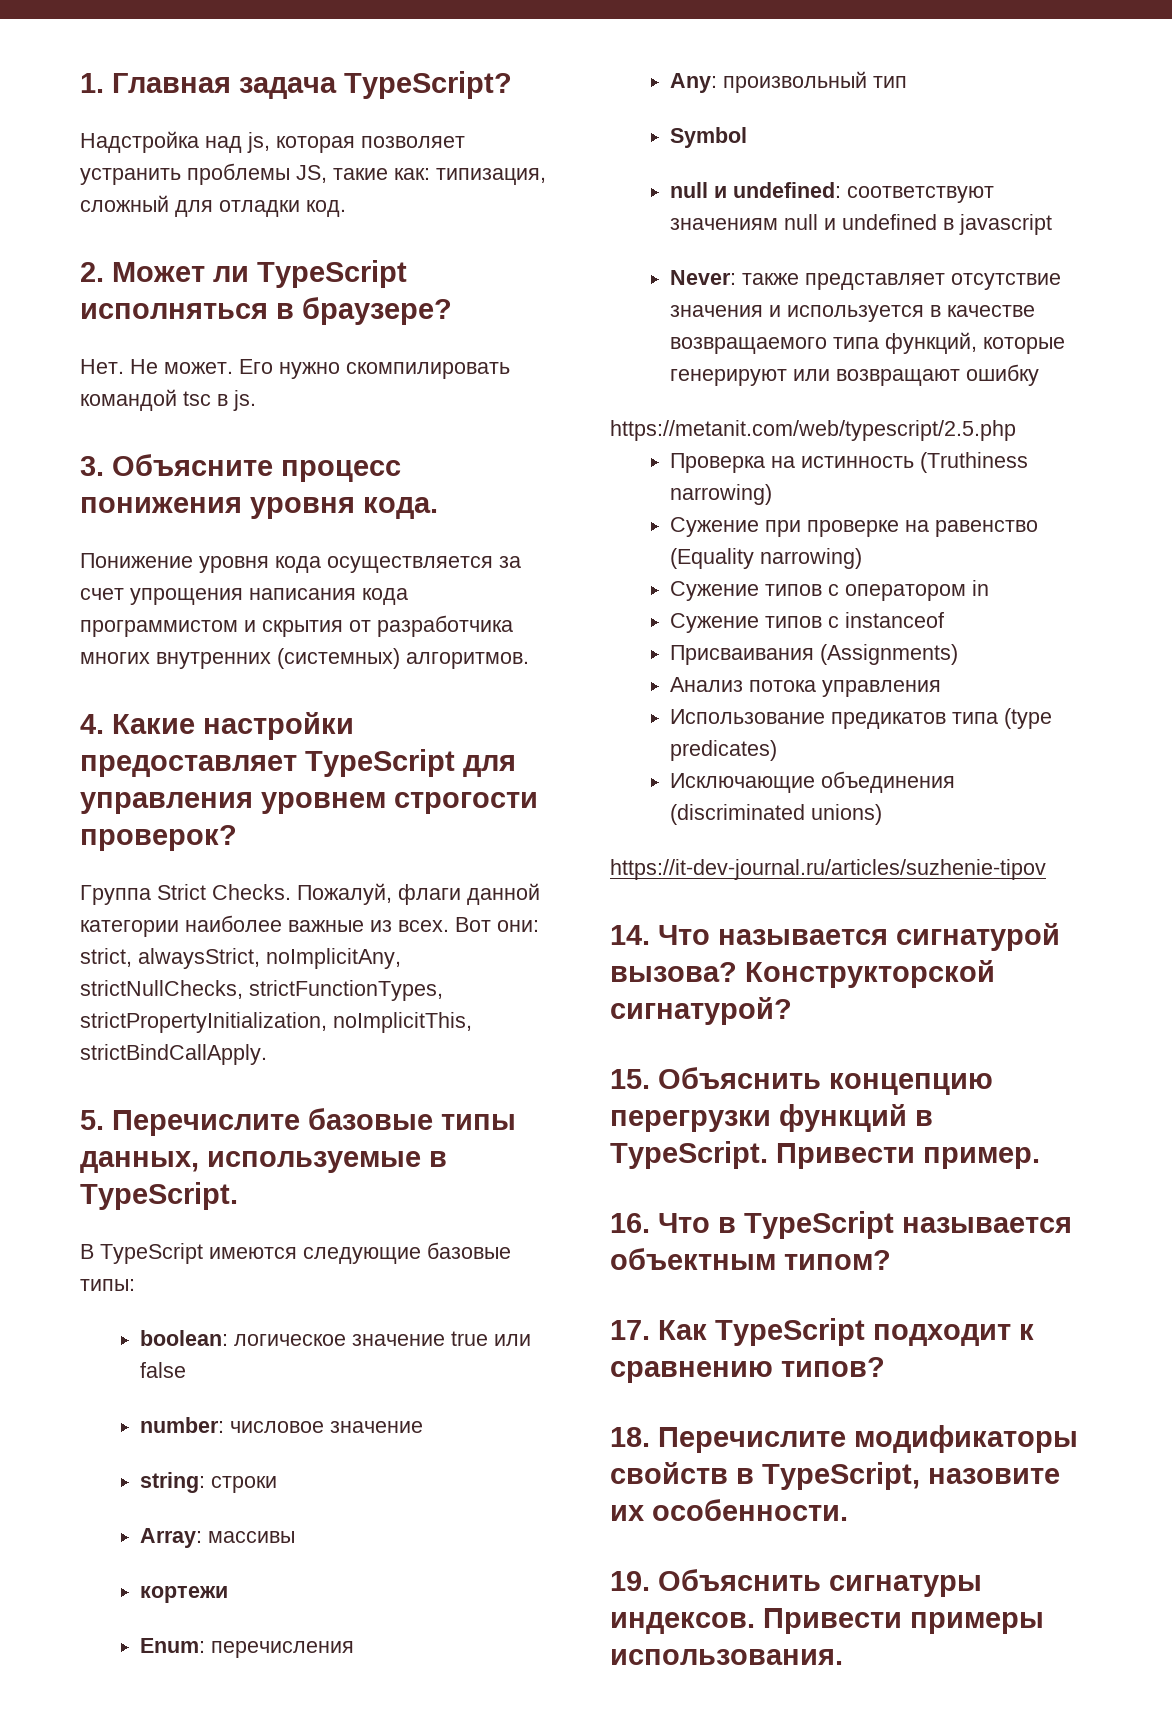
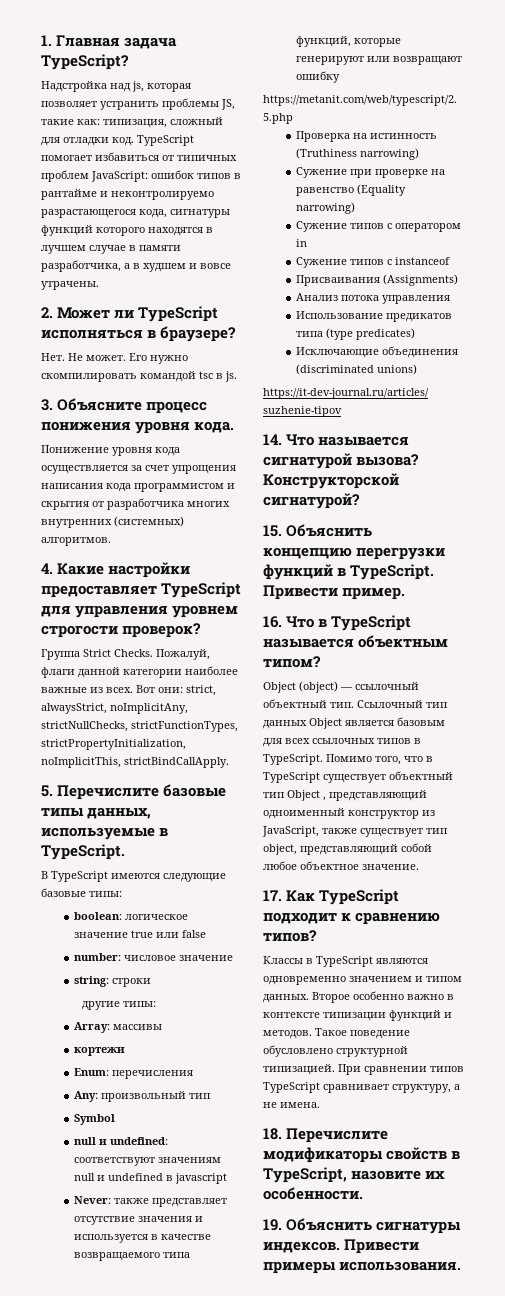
+ TypeScript помогает избавиться от типичных проблем JavaScript: ошибок типов в рантайме и неконтролируемо разрастающегося кода, сигнатуры функций которого находятся в лучшем случае в памяти разработчика, а в худшем и вовсе утрачены.
+ другие типы:
+ Object (object) — ссылочный объектный тип. Ссылочный тип данных Object является базовым для всех ссылочных типов в TypeScript. Помимо того, что в TypeScript существует объектный тип Object , представляющий одноименный конструктор из JavaScript, также существует тип object, представляющий собой любое объектное значение.
+ Классы в TypeScript являются одновременно значением и типом данных. Второе особенно важно в контексте типизации функций и методов. Такое поведение обусловлено структурной типизацией. При сравнении типов TypeScript сравнивает структуру, а не имена.

